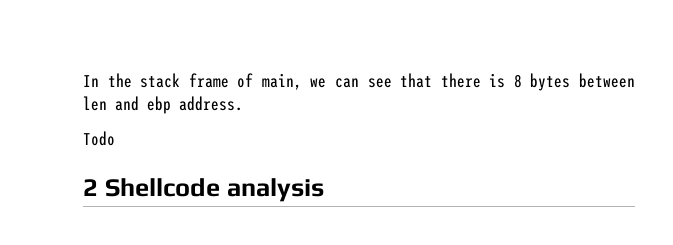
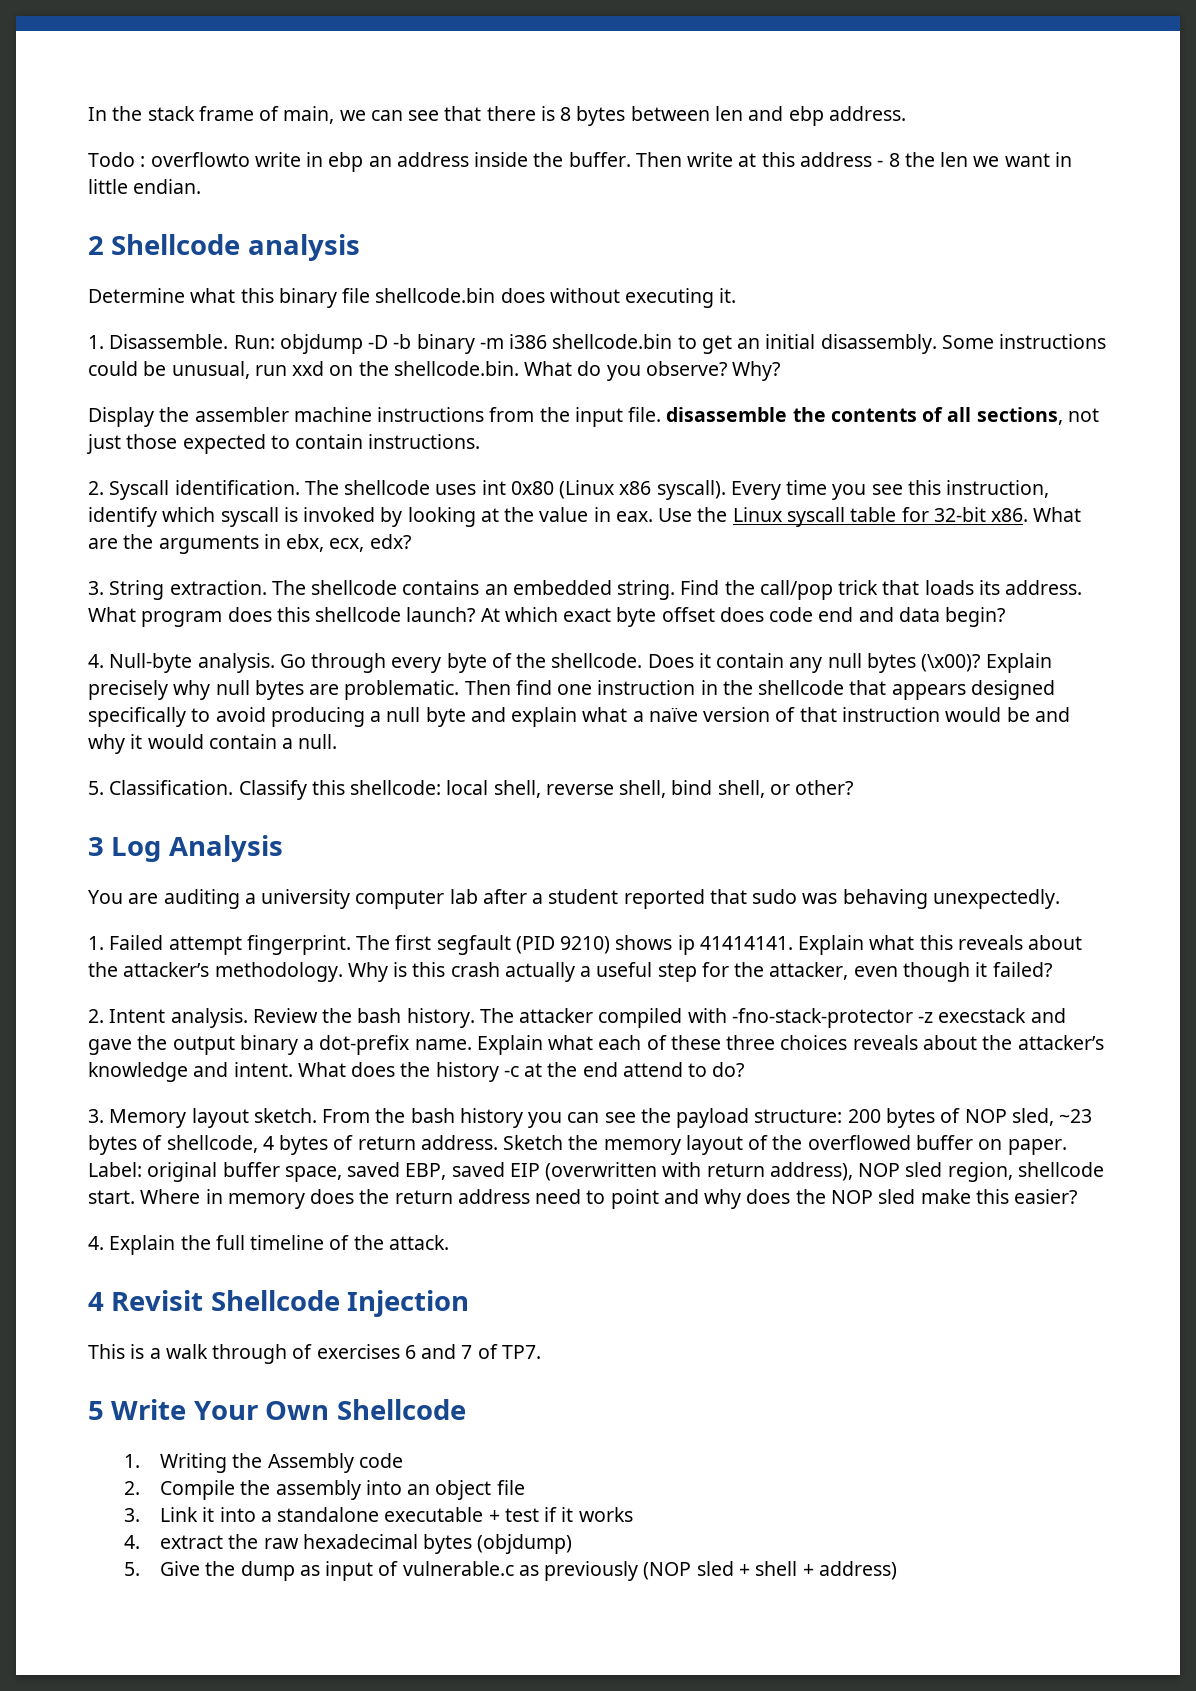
- Todo
+ Todo : overflowto write in ebp an address inside the buffer. Then write at this address - 8 the len we want in little endian.
  2 Shellcode analysis
+ Determine what this binary file shellcode.bin does without executing it.
+ 1. Disassemble. Run: objdump -D -b binary -m i386 shellcode.bin to get an initial disassembly. Some instructions could be unusual, run xxd on the shellcode.bin. What do you observe? Why?
+ Display the assembler machine instructions from the input file. disassemble the contents of all sections, not just those expected to contain instructions.
+ 2. Syscall identification. The shellcode uses int 0x80 (Linux x86 syscall). Every time you see this instruction, identify which syscall is invoked by looking at the value in eax. Use the Linux syscall table for 32-bit x86. What are the arguments in ebx, ecx, edx?
+ 3. String extraction. The shellcode contains an embedded string. Find the call/pop trick that loads its address. What program does this shellcode launch? At which exact byte offset does code end and data begin?
+ 4. Null-byte analysis. Go through every byte of the shellcode. Does it contain any null bytes (\x00)? Explain precisely why null bytes are problematic. Then find one instruction in the shellcode that appears designed specifically to avoid producing a null byte and explain what a naïve version of that instruction would be and why it would contain a null.
+ 5. Classification. Classify this shellcode: local shell, reverse shell, bind shell, or other?
+ 3 Log Analysis
+ You are auditing a university computer lab after a student reported that sudo was behaving unexpectedly.
+ 1. Failed attempt fingerprint. The first segfault (PID 9210) shows ip 41414141. Explain what this reveals about the attacker’s methodology. Why is this crash actually a useful step for the attacker, even though it failed?
+ 2. Intent analysis. Review the bash history. The attacker compiled with -fno-stack-protector -z execstack and gave the output binary a dot-prefix name. Explain what each of these three choices reveals about the attacker’s knowledge and intent. What does the history -c at the end attend to do?
+ 3. Memory layout sketch. From the bash history you can see the payload structure: 200 bytes of NOP sled, ~23 bytes of shellcode, 4 bytes of return address. Sketch the memory layout of the overflowed buffer on paper. Label: original buffer space, saved EBP, saved EIP (overwritten with return address), NOP sled region, shellcode start. Where in memory does the return address need to point and why does the NOP sled make this easier?
+ 4. Explain the full timeline of the attack.
+ 4 Revisit Shellcode Injection
+ This is a walk through of exercises 6 and 7 of TP7.
+ 5 Write Your Own Shellcode
+ 1. Writing the Assembly code
+ 2. Compile the assembly into an object file
+ 3. Link it into a standalone executable + test if it works
+ 4. extract the raw hexadecimal bytes (objdump)
+ 5. Give the dump as input of vulnerable.c as previously (NOP sled + shell + address)

